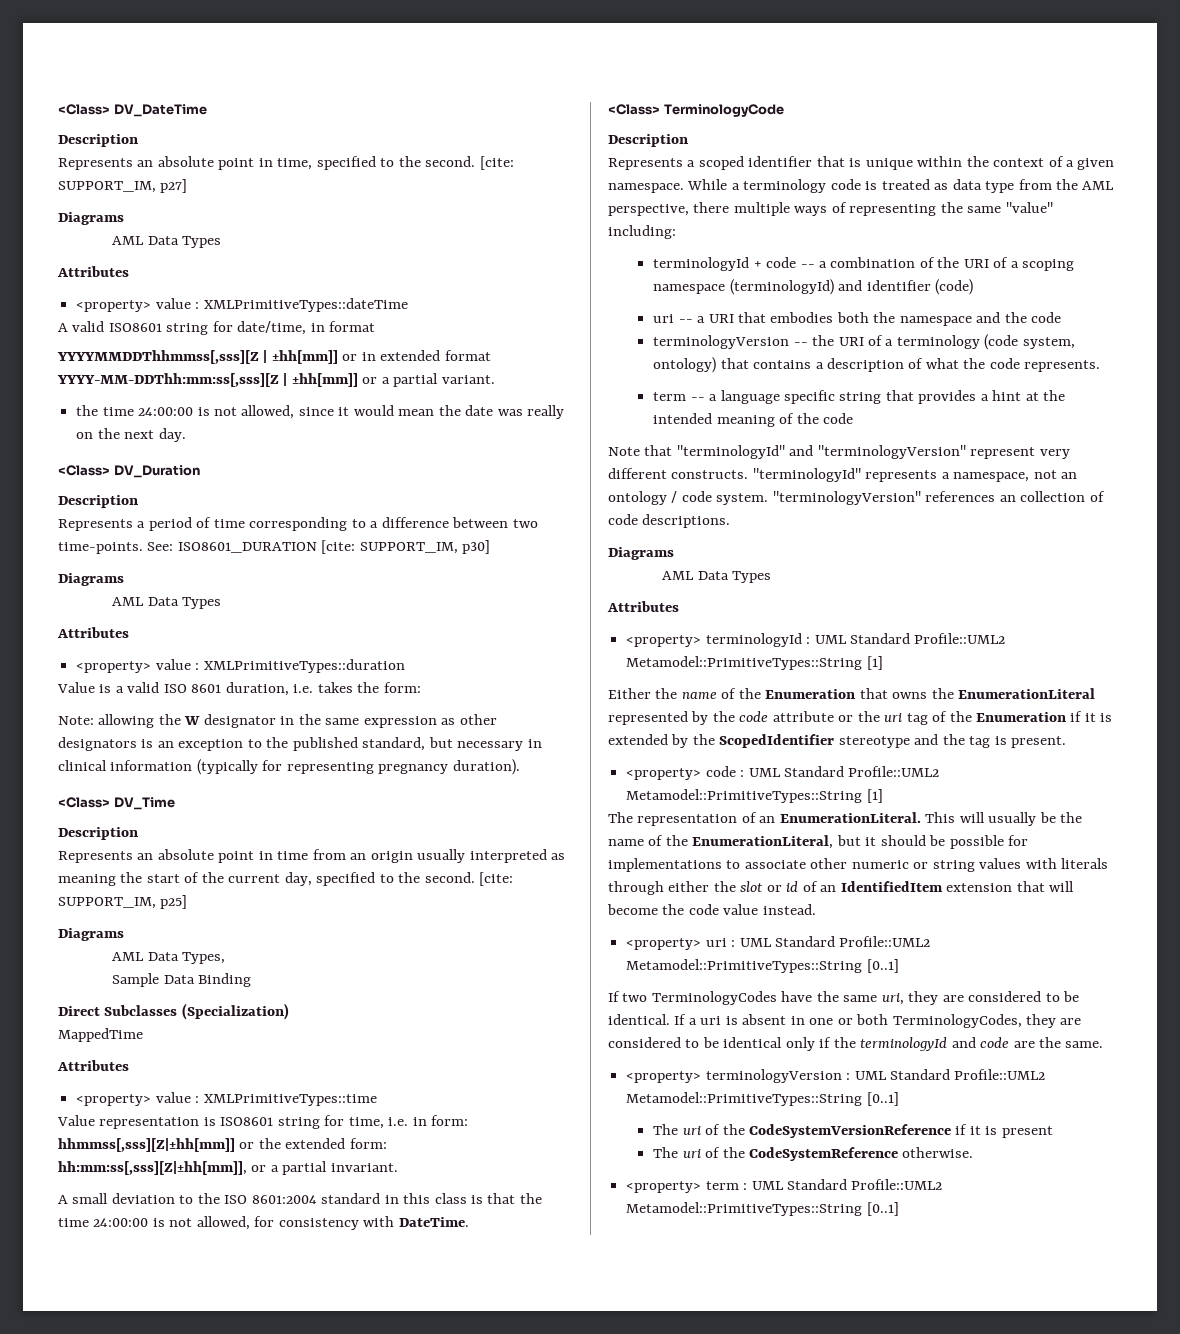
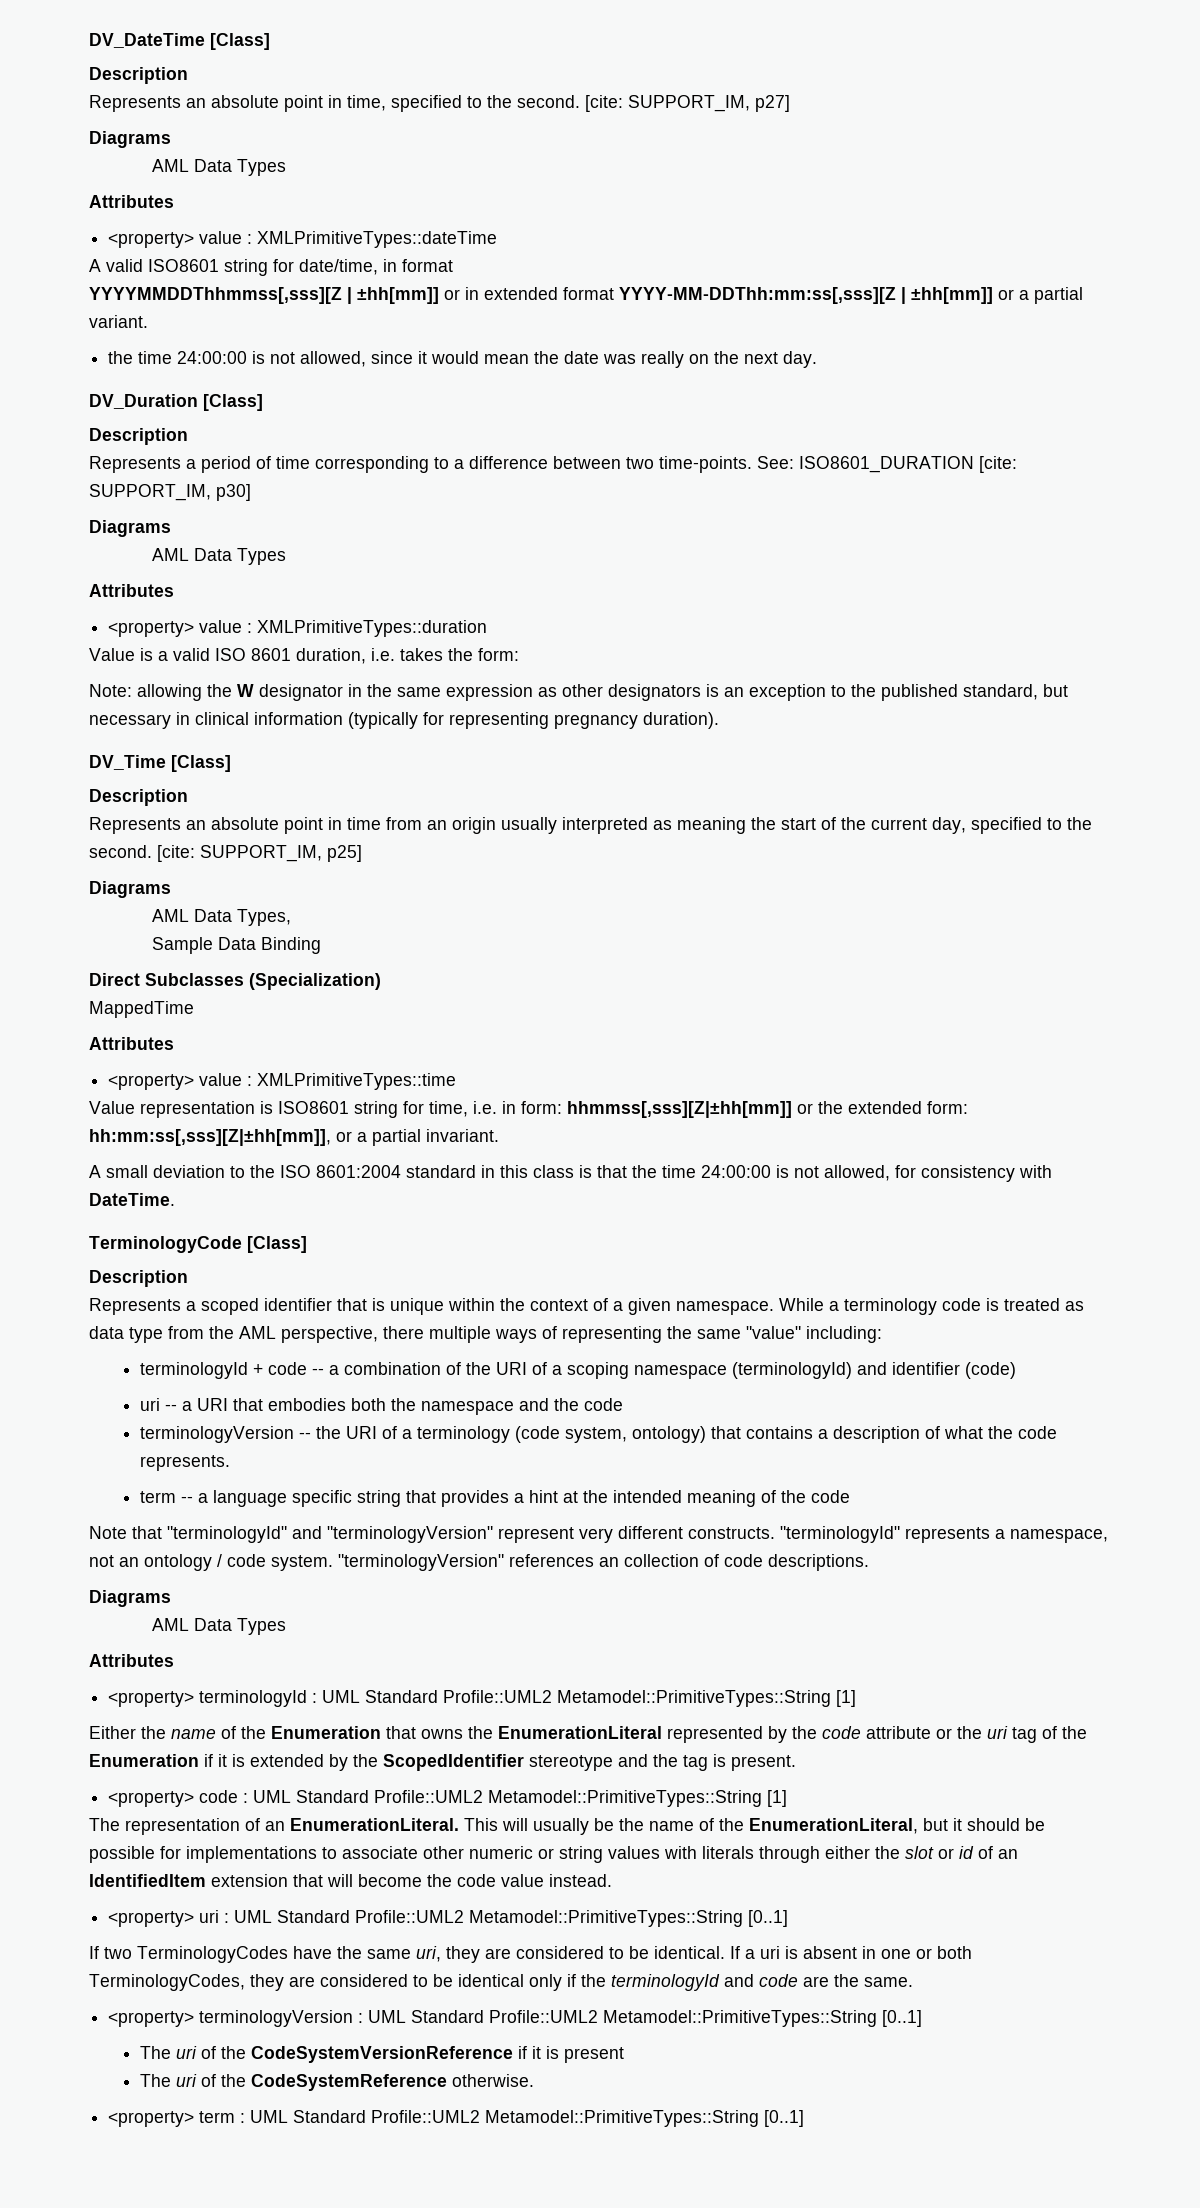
- <Class> DV_DateTime
+ DV_DateTime [Class]
- <Class> DV_Duration
+ DV_Duration [Class]
- <Class> DV_Time
+ DV_Time [Class]
- <Class> TerminologyCode
+ TerminologyCode [Class]

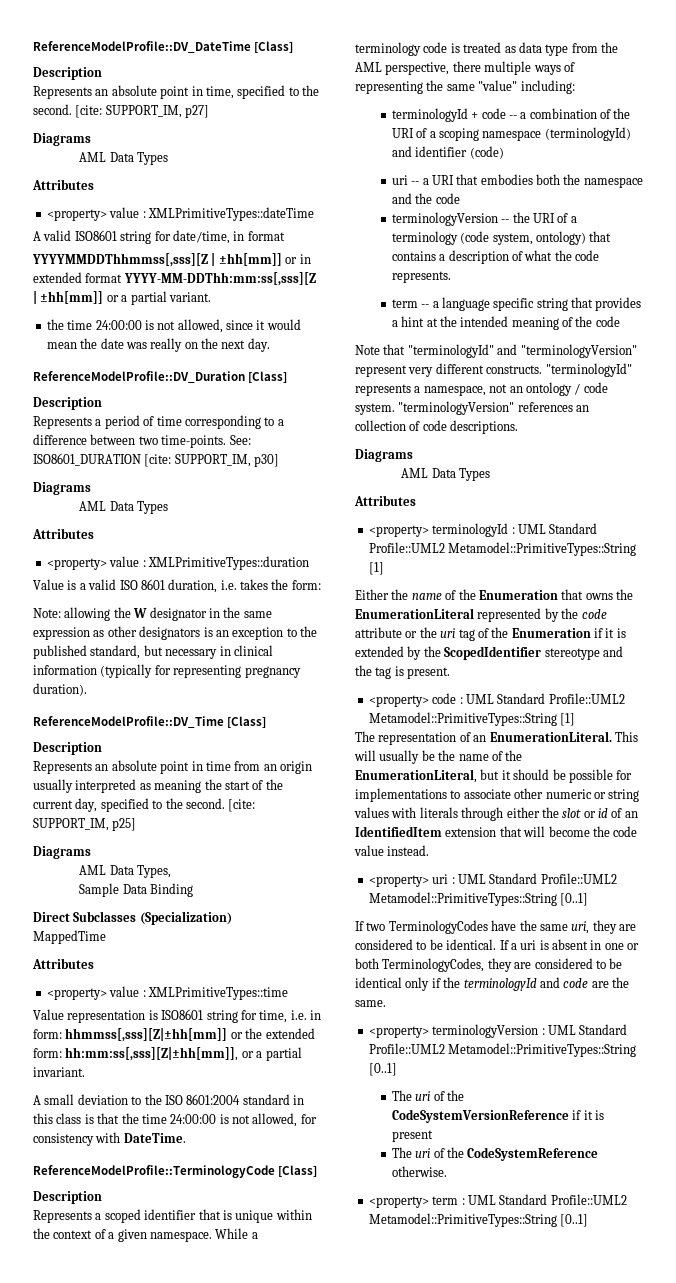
- DV_DateTime [Class]
+ ReferenceModelProfile::DV_DateTime [Class]
- DV_Duration [Class]
+ ReferenceModelProfile::DV_Duration [Class]
- DV_Time [Class]
+ ReferenceModelProfile::DV_Time [Class]
- TerminologyCode [Class]
+ ReferenceModelProfile::TerminologyCode [Class]

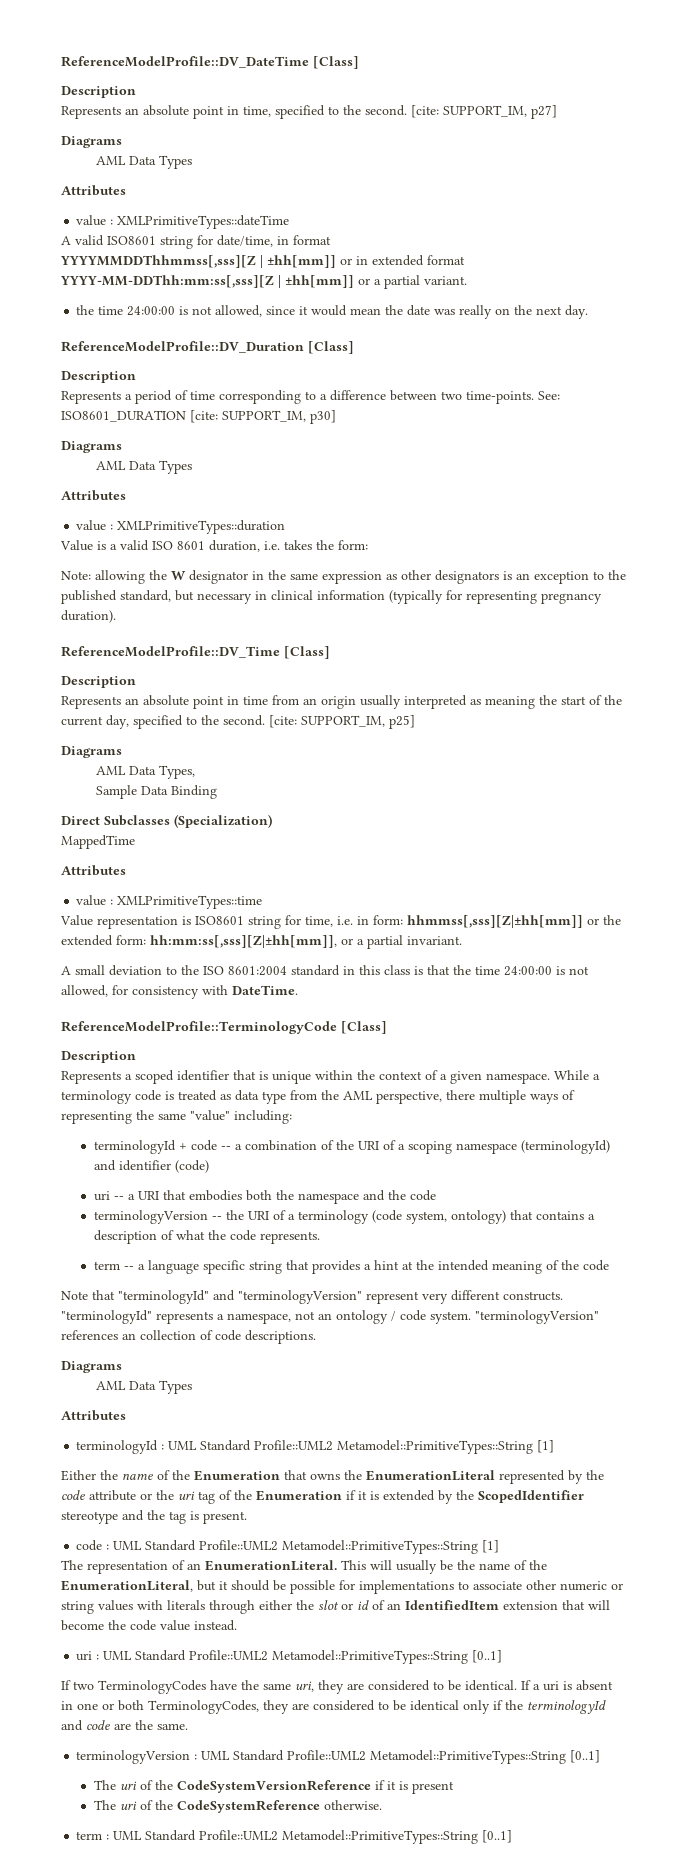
- <property> value : XMLPrimitiveTypes::dateTime
+ value : XMLPrimitiveTypes::dateTime
- <property> value : XMLPrimitiveTypes::duration
+ value : XMLPrimitiveTypes::duration
- <property> value : XMLPrimitiveTypes::time
+ value : XMLPrimitiveTypes::time
- <property> terminologyId : UML Standard Profile::UML2 Metamodel::PrimitiveTypes::String [1]
+ terminologyId : UML Standard Profile::UML2 Metamodel::PrimitiveTypes::String [1]
- <property> code : UML Standard Profile::UML2 Metamodel::PrimitiveTypes::String [1]
+ code : UML Standard Profile::UML2 Metamodel::PrimitiveTypes::String [1]
- <property> uri : UML Standard Profile::UML2 Metamodel::PrimitiveTypes::String [0..1]
+ uri : UML Standard Profile::UML2 Metamodel::PrimitiveTypes::String [0..1]
- <property> terminologyVersion : UML Standard Profile::UML2 Metamodel::PrimitiveTypes::String [0..1]
+ terminologyVersion : UML Standard Profile::UML2 Metamodel::PrimitiveTypes::String [0..1]
- <property> term : UML Standard Profile::UML2 Metamodel::PrimitiveTypes::String [0..1]
+ term : UML Standard Profile::UML2 Metamodel::PrimitiveTypes::String [0..1]

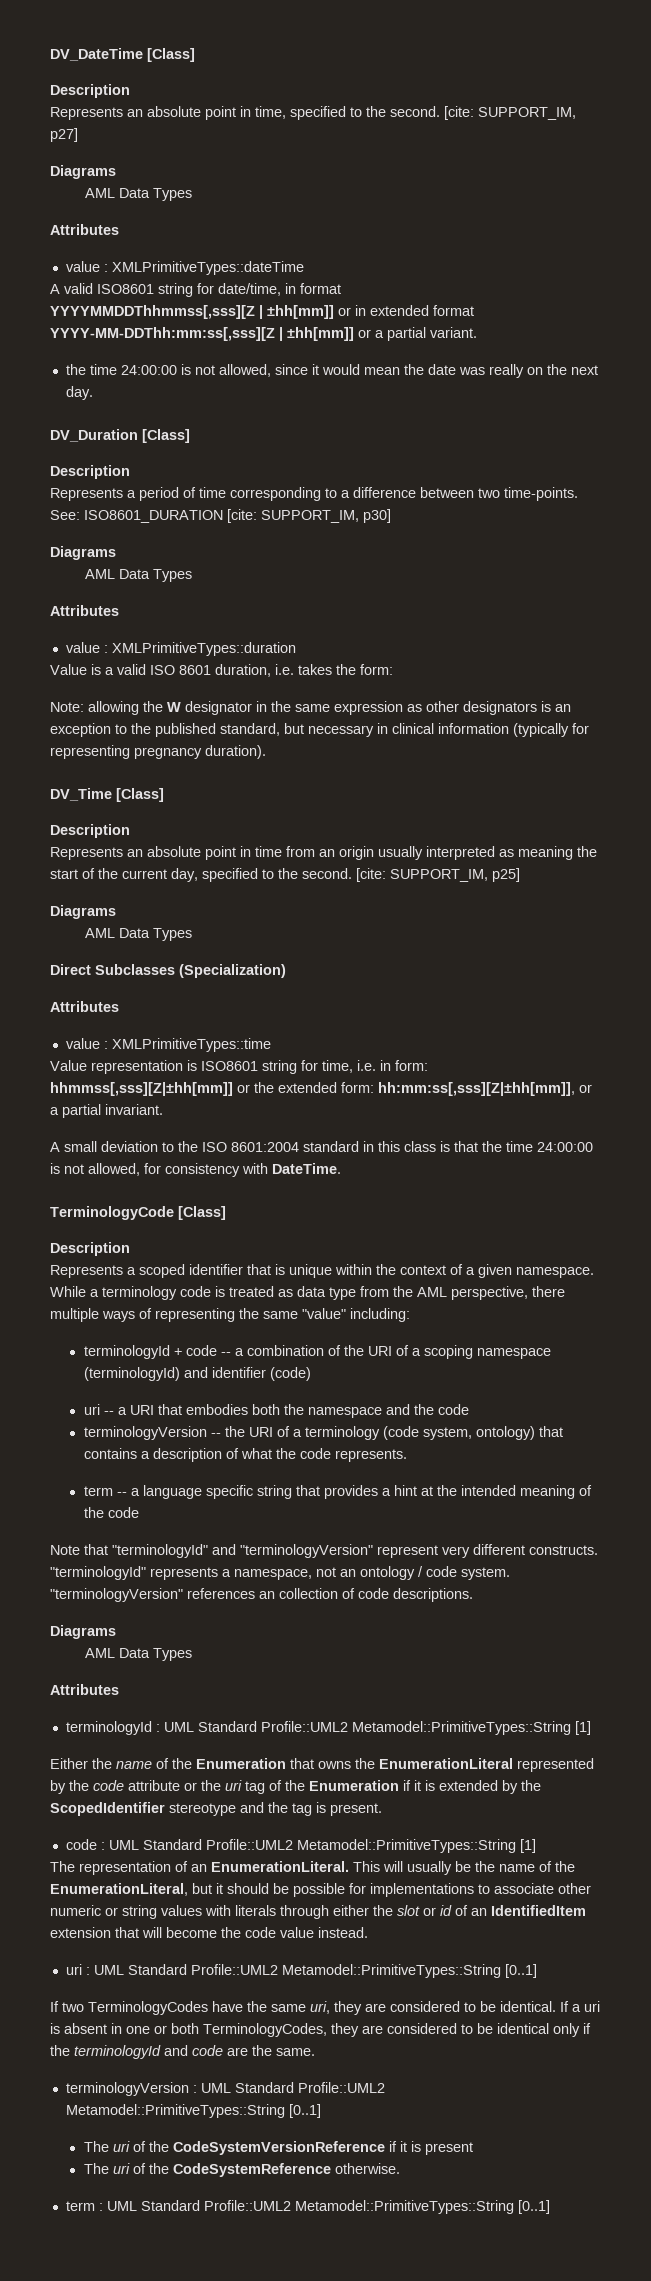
- ReferenceModelProfile::DV_DateTime [Class]
+ DV_DateTime [Class]
- ReferenceModelProfile::DV_Duration [Class]
+ DV_Duration [Class]
- ReferenceModelProfile::DV_Time [Class]
+ DV_Time [Class]
  [cite: SUPPORT_IM, p25]
  Diagrams
- AML Data Types,
- Sample Data Binding
+ AML Data Types
- MappedTime
- ReferenceModelProfile::TerminologyCode [Class]
+ TerminologyCode [Class]

